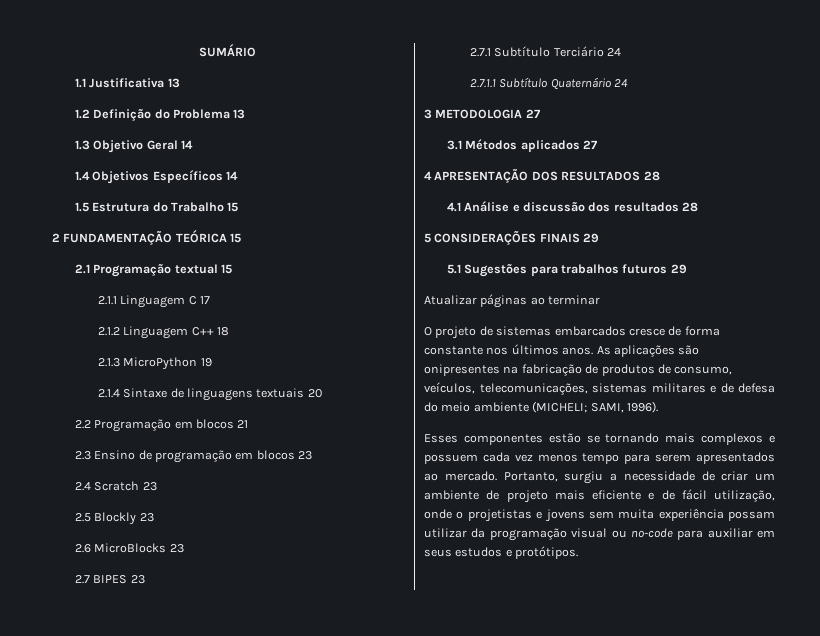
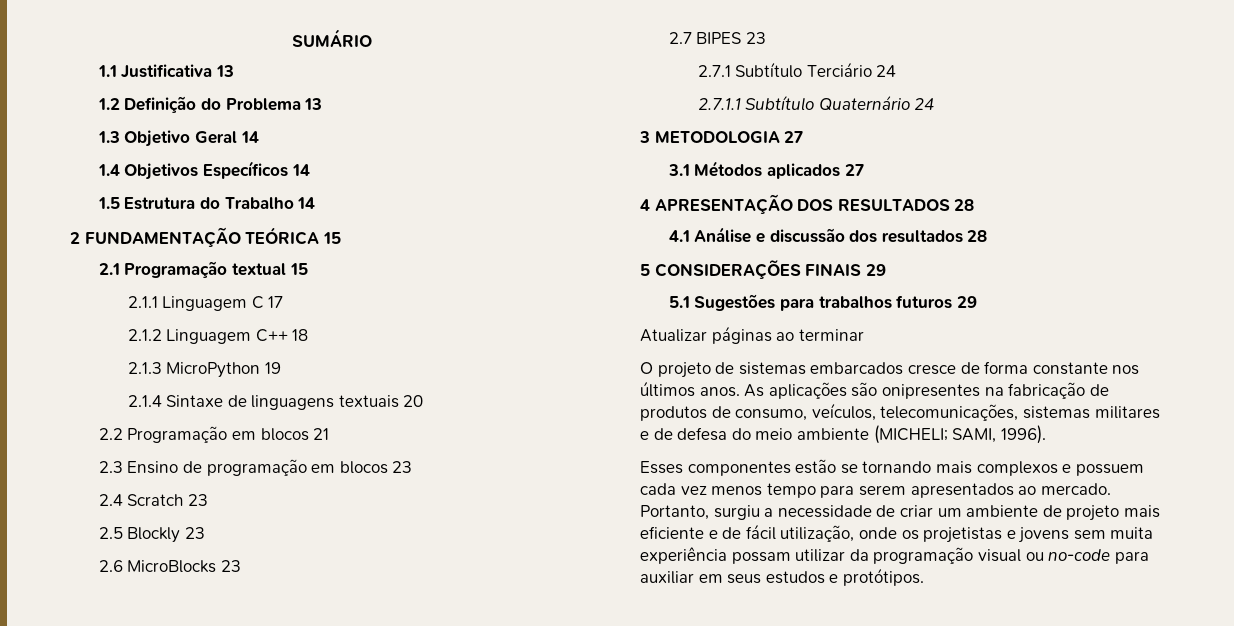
- 1.5 Estrutura do Trabalho 15
+ 1.5 Estrutura do Trabalho 14
- Portanto, surgiu a necessidade de criar um ambiente de projeto mais eficiente e de fácil utilização, onde o projetistas e jovens sem muita experiência possam utilizar da programação visual ou no-code para auxiliar em seus estudos e protótipos.
+ Portanto, surgiu a necessidade de criar um ambiente de projeto mais eficiente e de fácil utilização, onde os projetistas e jovens sem muita experiência possam utilizar da programação visual ou no-code para auxiliar em seus estudos e protótipos.

